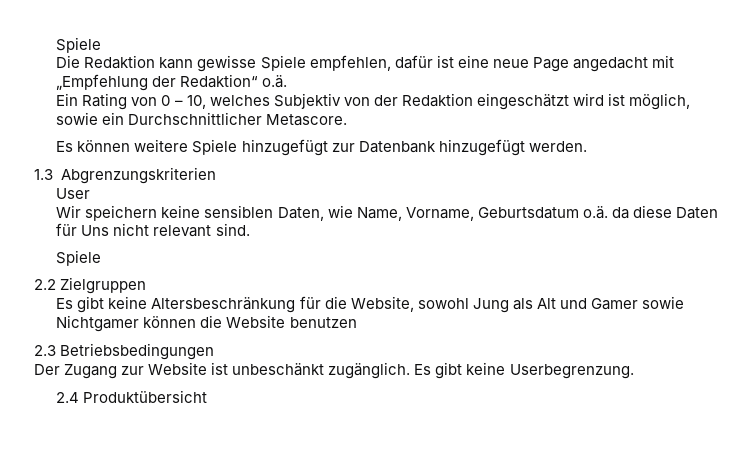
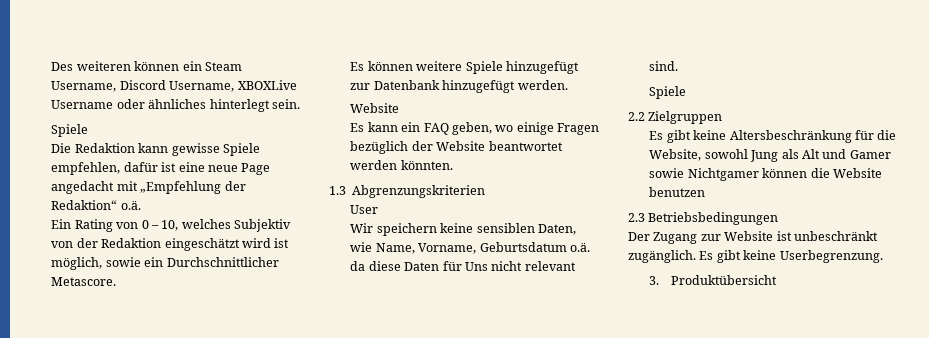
+ Des weiteren können ein Steam Username, Discord Username, XBOXLive Username oder ähnliches hinterlegt sein.
  Es können weitere Spiele hinzugefügt zur Datenbank hinzugefügt werden.
+ Website
+ Es kann ein FAQ geben, wo einige Fragen bezüglich der Website beantwortet werden könnten.
- Der Zugang zur Website ist unbeschänkt zugänglich.
+ Der Zugang zur Website ist unbeschränkt zugänglich.
- 2.4 Produktübersicht
+ 3. Produktübersicht

